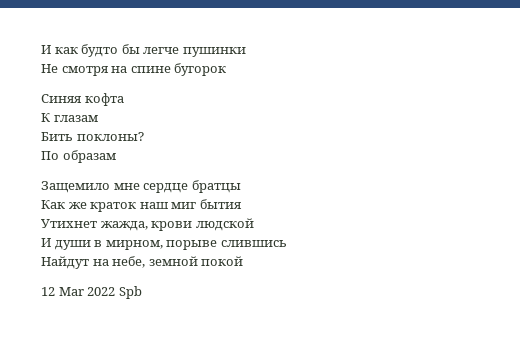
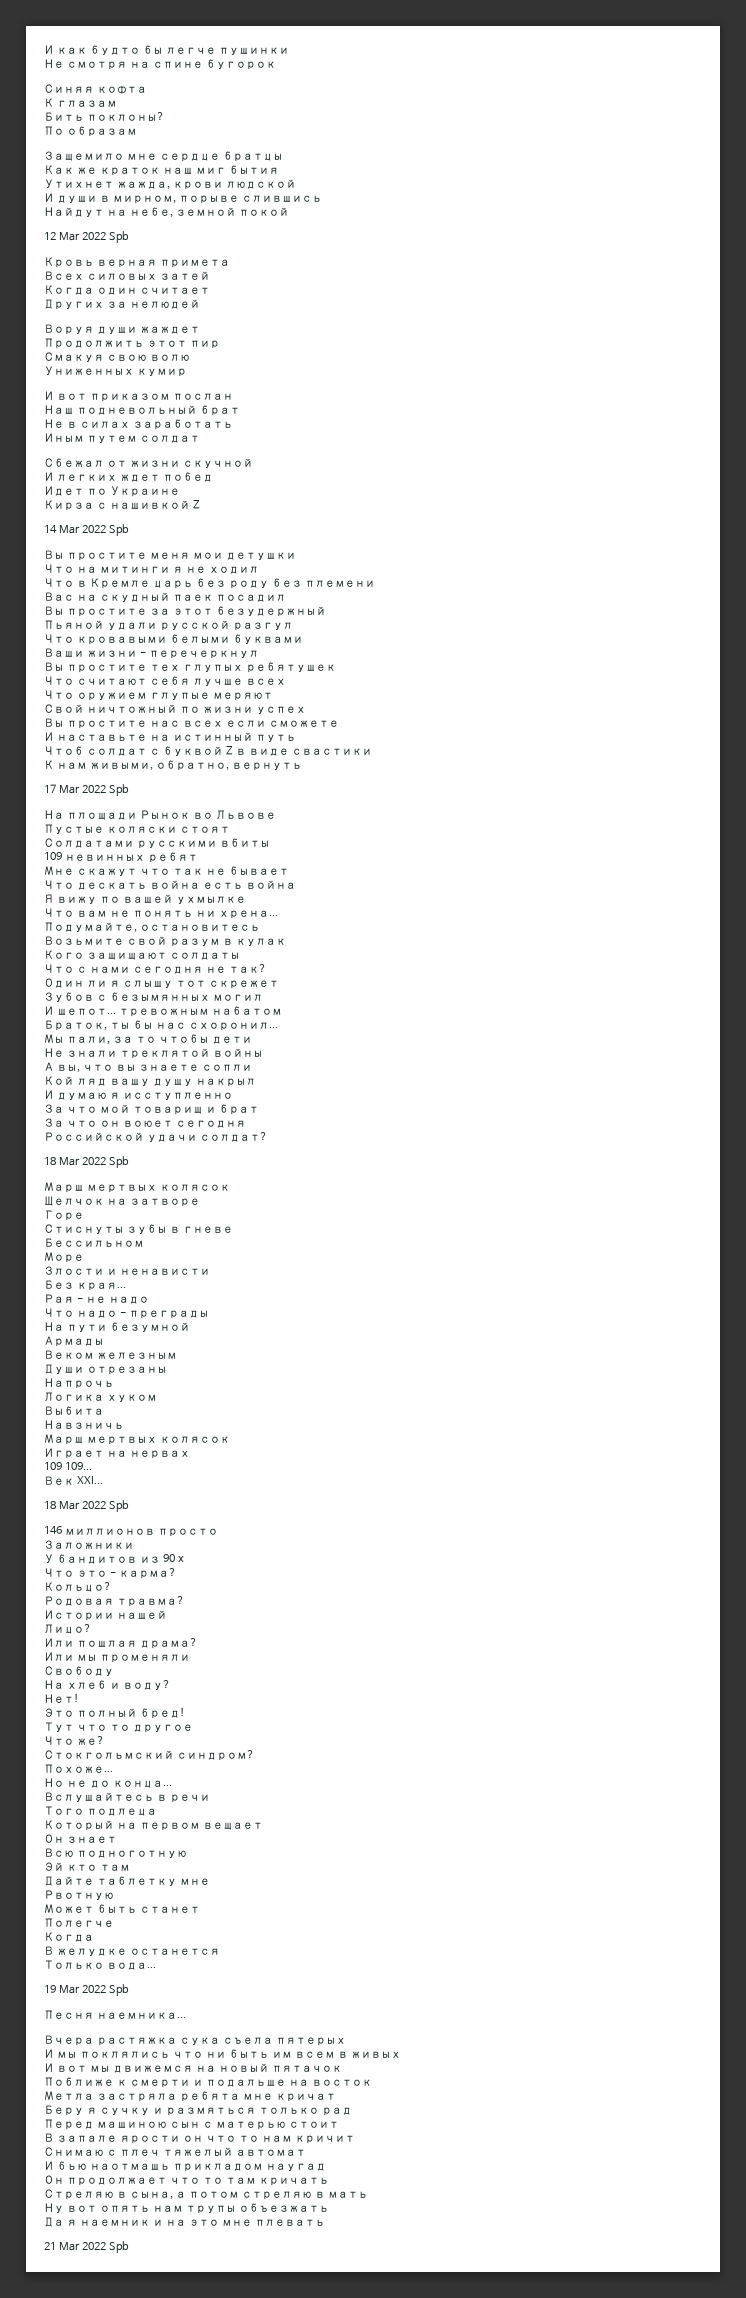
+ Кровь верная примета
+ Всех силовых затей
+ Когда один считает
+ Других за нелюдей
+ Воруя души жаждет
+ Продолжить этот пир
+ Смакуя свою волю
+ Униженных кумир
+ И вот приказом послан
+ Наш подневольный брат
+ Не в силах заработать
+ Иным путем солдат
+ Сбежал от жизни скучной
+ И легких ждет побед
+ Идет по Украине
+ Кирза с нашивкой Z
+ 14 Mar 2022 Spb
+ Вы простите меня мои детушки
+ Что на митинги я не ходил
+ Что в Кремле царь без роду без племени
+ Вас на скудный паек посадил
+ Вы простите за этот безудержный
+ Пьяной удали русской разгул
+ Что кровавыми белыми буквами
+ Ваши жизни - перечеркнул
+ Вы простите тех глупых ребятушек
+ Что считают себя лучше всех
+ Что оружием глупые меряют
+ Свой ничтожный по жизни успех
+ Вы простите нас всех если сможете
+ И наставьте на истинный путь
+ Чтоб солдат с буквой Z в виде свастики
+ К нам живыми, обратно, вернуть
+ 17 Mar 2022 Spb
+ На площади Рынок во Львове
+ Пустые коляски стоят
+ Солдатами русскими вбиты
+ 109 невинных ребят
+ Мне скажут что так не бывает
+ Что дескать война есть война
+ Я вижу по вашей ухмылке
+ Что вам не понять ни хрена...
+ Подумайте, остановитесь
+ Возьмите свой разум в кулак
+ Кого защищают солдаты
+ Что с нами сегодня не так?
+ Один ли я слышу тот скрежет
+ Зубов с безымянных могил
+ И шепот... тревожным набатом
+ Браток, ты бы нас схоронил...
+ Мы пали, за то чтобы дети
+ Не знали треклятой войны
+ А вы, что вы знаете сопли
+ Кой ляд вашу душу накрыл
+ И думаю я исступленно
+ За что мой товарищ и брат
+ За что он воюет сегодня
+ Российской удачи солдат?
+ 18 Mar 2022 Spb
+ Марш мертвых колясок
+ Щелчок на затворе
+ Горе
+ Стиснуты зубы в гневе
+ Бессильном
+ Море
+ Злости и ненависти
+ Без края...
+ Рая - не надо
+ Что надо - преграды
+ На пути безумной
+ Армады
+ Веком железным
+ Души отрезаны
+ Напрочь
+ Логика хуком
+ Выбита
+ Навзничь
+ Марш мертвых колясок
+ Играет на нервах
+ 109 109...
+ Век XXI...
+ 18 Mar 2022 Spb
+ 146 миллионов просто
+ Заложники
+ У бандитов из 90 x
+ Что это - карма?
+ Кольцо?
+ Родовая травма?
+ Истории нашей
+ Лицо?
+ Или пошлая драма?
+ Или мы променяли
+ Свободу
+ На хлеб и воду?
+ Нет!
+ Это полный бред!
+ Тут что то другое
+ Что же?
+ Стокгольмский синдром?
+ Похоже...
+ Но не до конца...
+ Вслушайтесь в речи
+ Того подлеца
+ Который на первом вещает
+ Он знает
+ Всю подноготную
+ Эй кто там
+ Дайте таблетку мне
+ Рвотную
+ Может быть станет
+ Полегче
+ Когда
+ В желудке останется
+ Только вода...
+ 19 Mar 2022 Spb
+ Песня наемника...
+ Вчера растяжка сука съела пятерых
+ И мы поклялись что ни быть им всем в живых
+ И вот мы движемся на новый пятачок
+ Поближе к смерти и подальше на восток
+ Метла застряла ребята мне кричат
+ Беру я сучку и размяться только рад
+ Перед машиною сын с матерью стоит
+ В запале ярости он что то нам кричит
+ Снимаю с плеч тяжелый автомат
+ И бью наотмашь прикладом наугад
+ Он продолжает что то там кричать
+ Стреляю в сына, а потом стреляю в мать
+ Ну вот опять нам трупы объезжать
+ Да я наемник и на это мне плевать
+ 21 Mar 2022 Spb

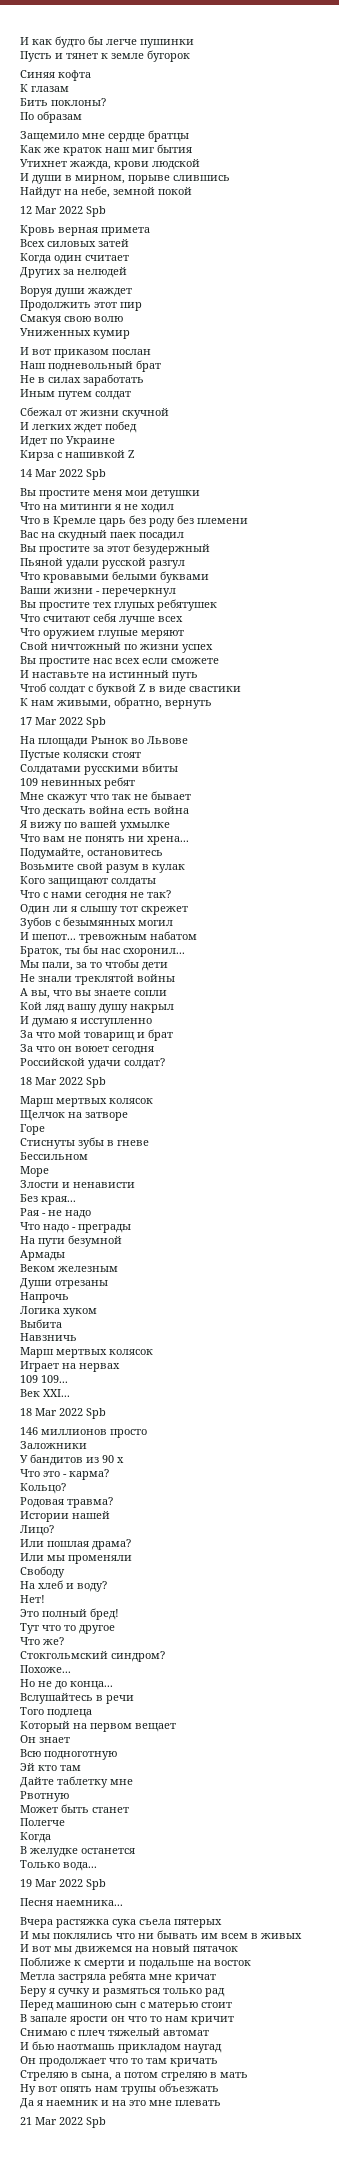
- Не смотря на спине бугорок
+ Пусть и тянет к земле бугорок
- И мы поклялись что ни быть им всем в живых
+ И мы поклялись что ни бывать им всем в живых

